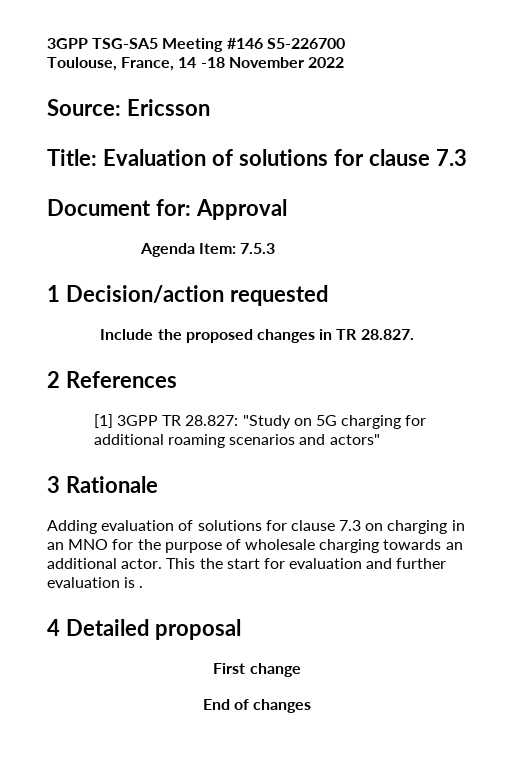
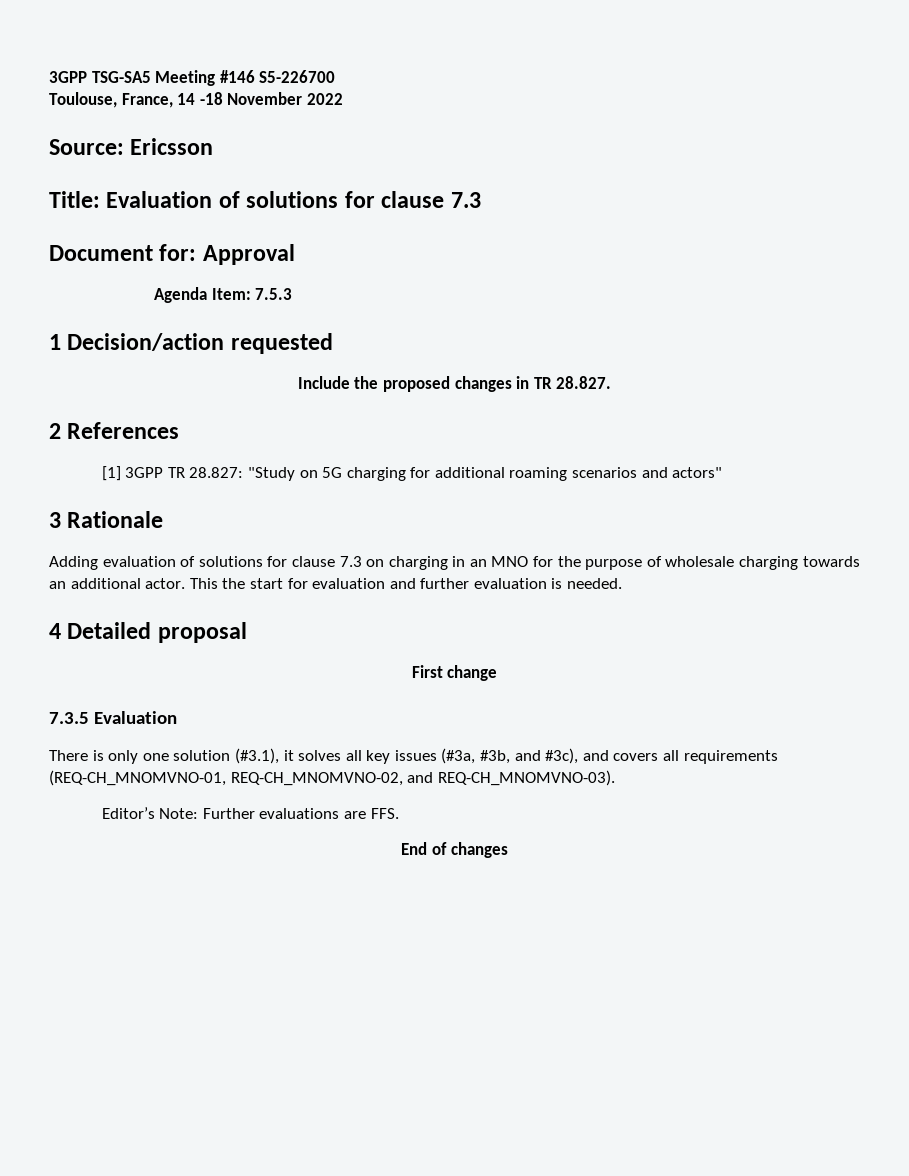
- This the start for evaluation and further evaluation is .
+ This the start for evaluation and further evaluation is needed.
+ 7.3.5 Evaluation
+ There is only one solution (#3.1), it solves all key issues (#3a, #3b, and #3c), and covers all requirements (REQ-CH_MNOMVNO-01, REQ-CH_MNOMVNO-02, and REQ-CH_MNOMVNO-03).
+ Editor’s Note: Further evaluations are FFS.

